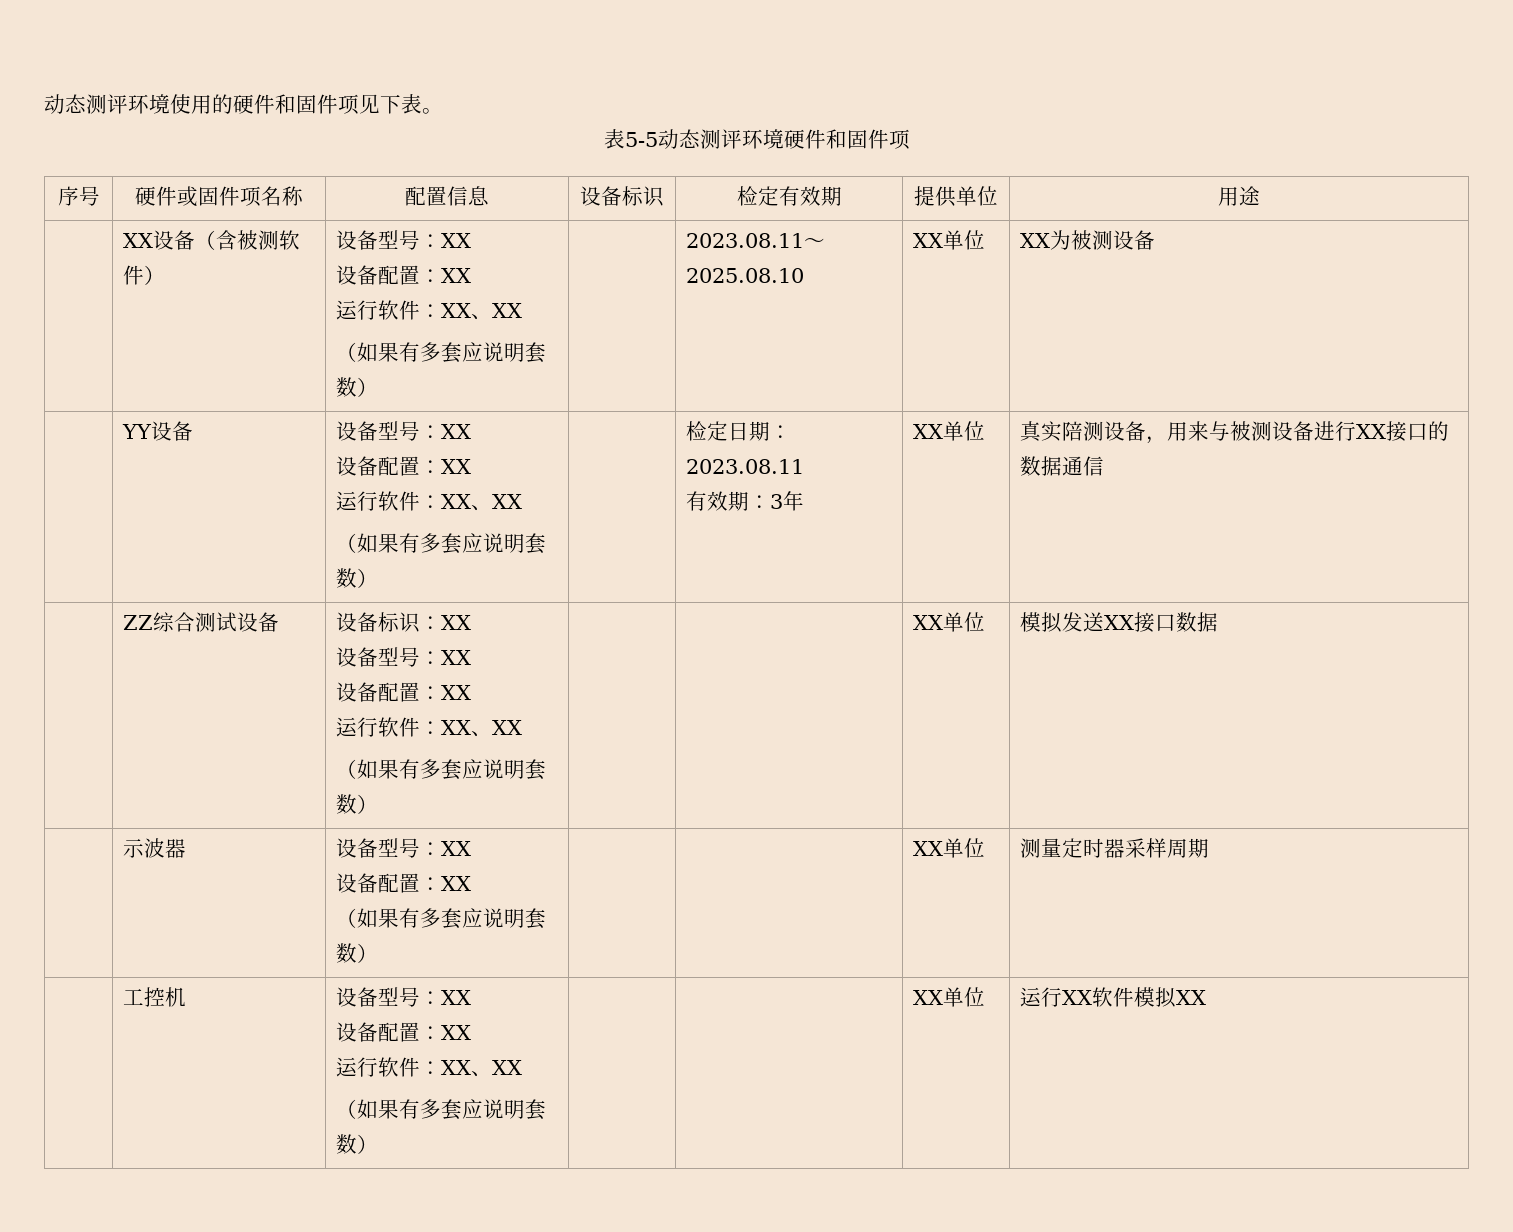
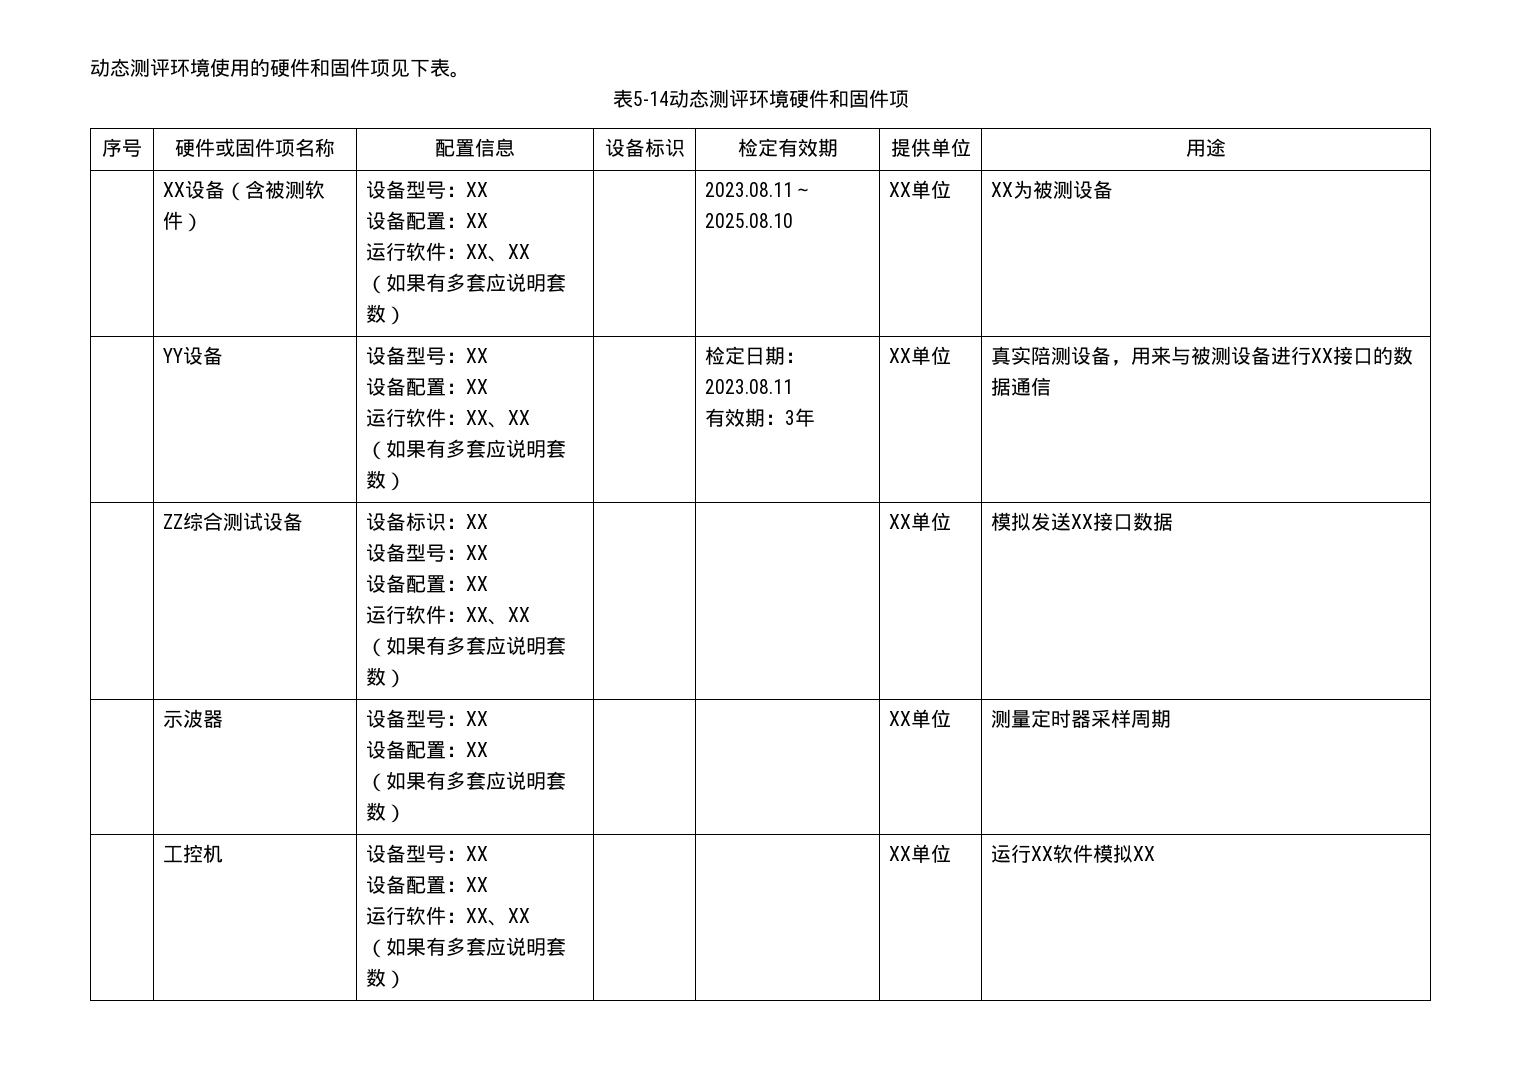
- 表5-5动态测评环境硬件和固件项
+ 表5-14动态测评环境硬件和固件项

